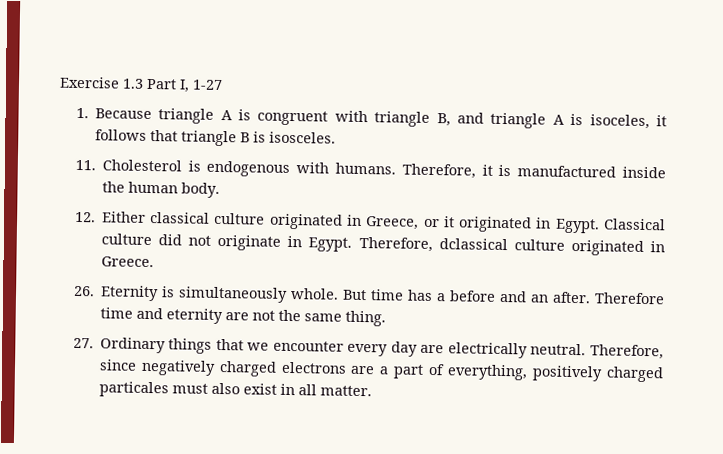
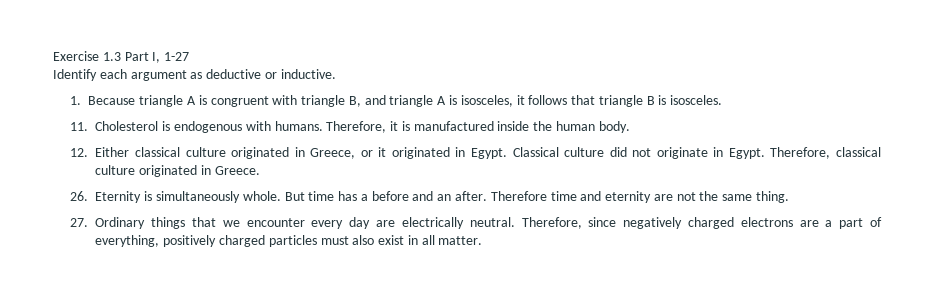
+ Identify each argument as deductive or inductive.
- 1. Because triangle A is congruent with triangle B, and triangle A is isoceles, it follows that triangle B is isosceles.
+ 1. Because triangle A is congruent with triangle B, and triangle A is isosceles, it follows that triangle B is isosceles.
- Therefore, dclassical culture originated in Greece.
+ Therefore, classical culture originated in Greece.
- Therefore, since negatively charged electrons are a part of everything, positively charged particales must also exist in all matter.
+ Therefore, since negatively charged electrons are a part of everything, positively charged particles must also exist in all matter.

